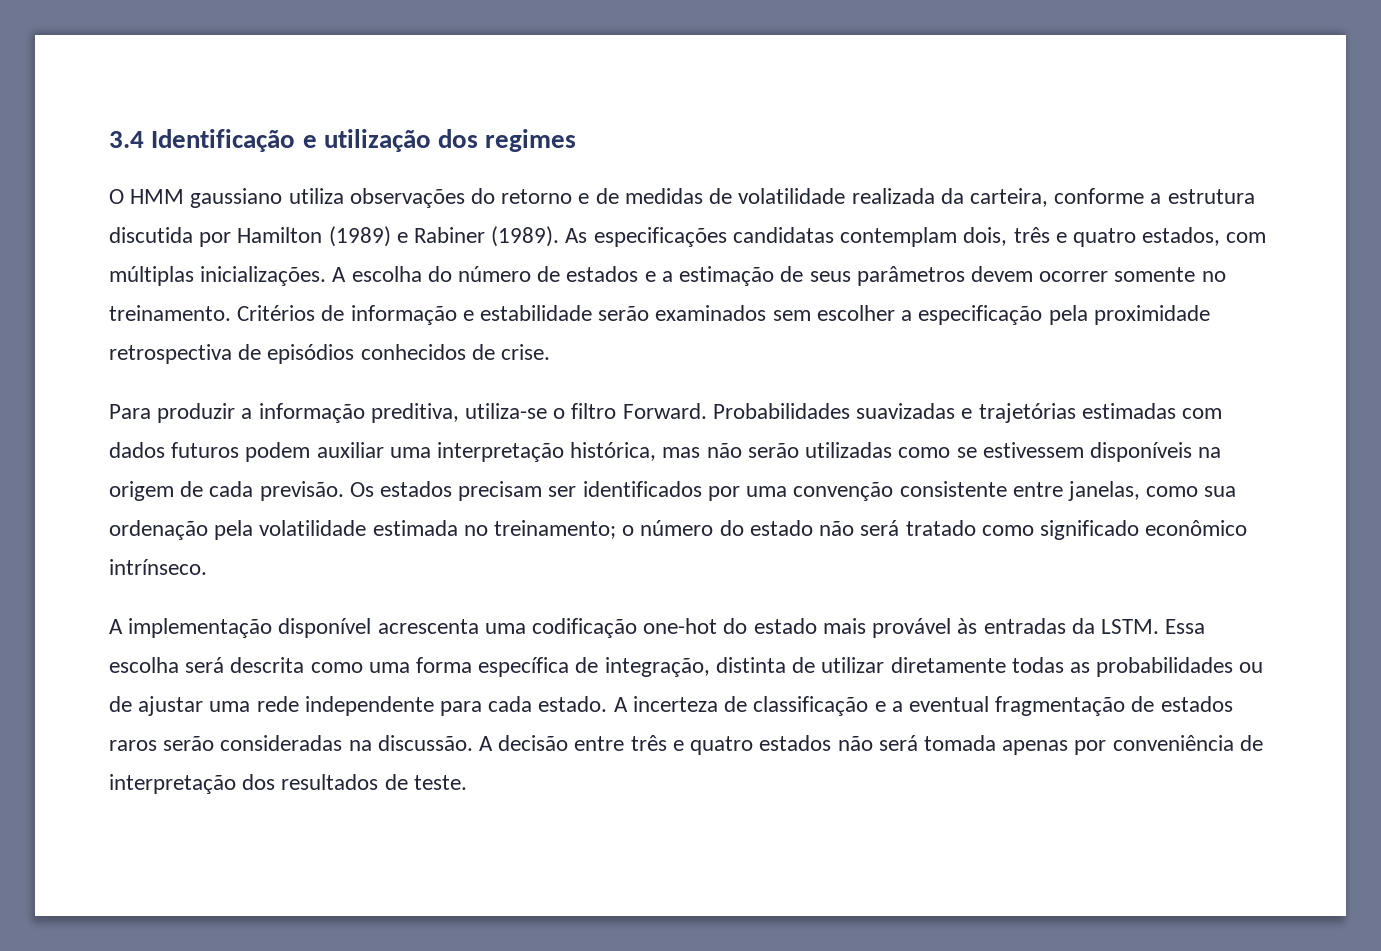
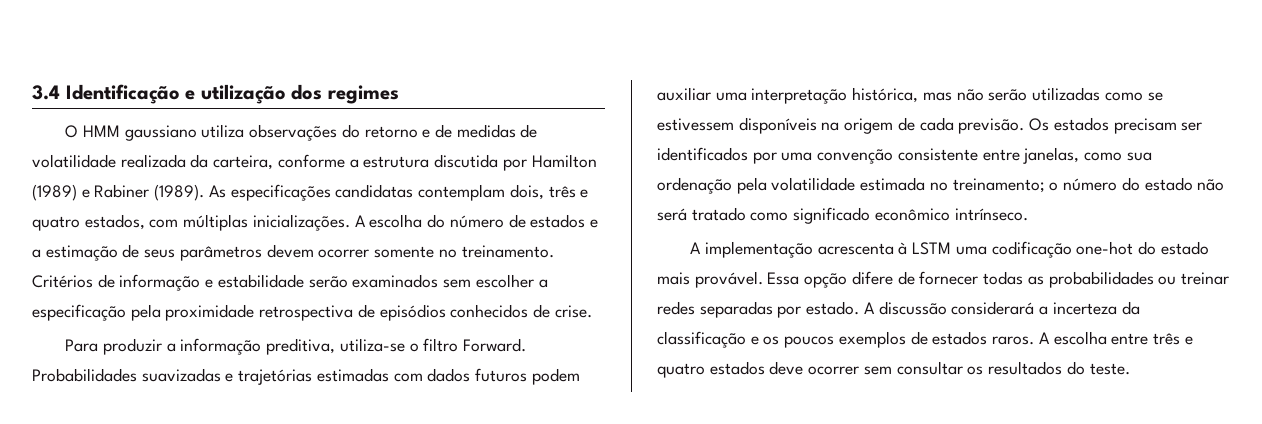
- A implementação disponível acrescenta uma codificação one-hot do estado mais provável às entradas da LSTM. Essa escolha será descrita como uma forma específica de integração, distinta de utilizar diretamente todas as probabilidades ou de ajustar uma rede independente para cada estado. A incerteza de classificação e a eventual fragmentação de estados raros serão consideradas na discussão. A decisão entre três e quatro estados não será tomada apenas por conveniência de interpretação dos resultados de teste.
+ A implementação acrescenta à LSTM uma codificação one-hot do estado mais provável. Essa opção difere de fornecer todas as probabilidades ou treinar redes separadas por estado. A discussão considerará a incerteza da classificação e os poucos exemplos de estados raros. A escolha entre três e quatro estados deve ocorrer sem consultar os resultados do teste.

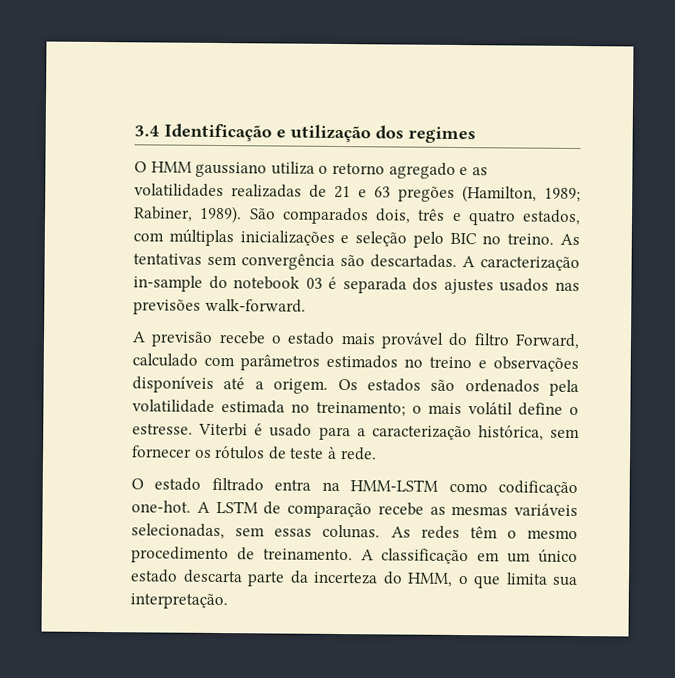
- O HMM gaussiano utiliza observações do retorno e de medidas de volatilidade realizada da carteira, conforme a estrutura discutida por Hamilton (1989) e Rabiner (1989). As especificações candidatas contemplam dois, três e quatro estados, com múltiplas inicializações. A escolha do número de estados e a estimação de seus parâmetros devem ocorrer somente no treinamento. Critérios de informação e estabilidade serão examinados sem escolher a especificação pela proximidade retrospectiva de episódios conhecidos de crise.
- Para produzir a informação preditiva, utiliza-se o filtro Forward. Probabilidades suavizadas e trajetórias estimadas com dados futuros podem auxiliar uma interpretação histórica, mas não serão utilizadas como se estivessem disponíveis na origem de cada previsão. Os estados precisam ser identificados por uma convenção consistente entre janelas, como sua ordenação pela volatilidade estimada no treinamento; o número do estado não será tratado como significado econômico intrínseco.
- A implementação acrescenta à LSTM uma codificação one-hot do estado mais provável. Essa opção difere de fornecer todas as probabilidades ou treinar redes separadas por estado. A discussão considerará a incerteza da classificação e os poucos exemplos de estados raros. A escolha entre três e quatro estados deve ocorrer sem consultar os resultados do teste.
+ O HMM gaussiano utiliza o retorno agregado e as volatilidades realizadas de 21 e 63 pregões (Hamilton, 1989; Rabiner, 1989). São comparados dois, três e quatro estados, com múltiplas inicializações e seleção pelo BIC no treino. As tentativas sem convergência são descartadas. A caracterização in-sample do notebook 03 é separada dos ajustes usados nas previsões walk-forward.
+ A previsão recebe o estado mais provável do filtro Forward, calculado com parâmetros estimados no treino e observações disponíveis até a origem. Os estados são ordenados pela volatilidade estimada no treinamento; o mais volátil define o estresse. Viterbi é usado para a caracterização histórica, sem fornecer os rótulos de teste à rede.
+ O estado filtrado entra na HMM-LSTM como codificação one-hot. A LSTM de comparação recebe as mesmas variáveis selecionadas, sem essas colunas. As redes têm o mesmo procedimento de treinamento. A classificação em um único estado descarta parte da incerteza do HMM, o que limita sua interpretação.

